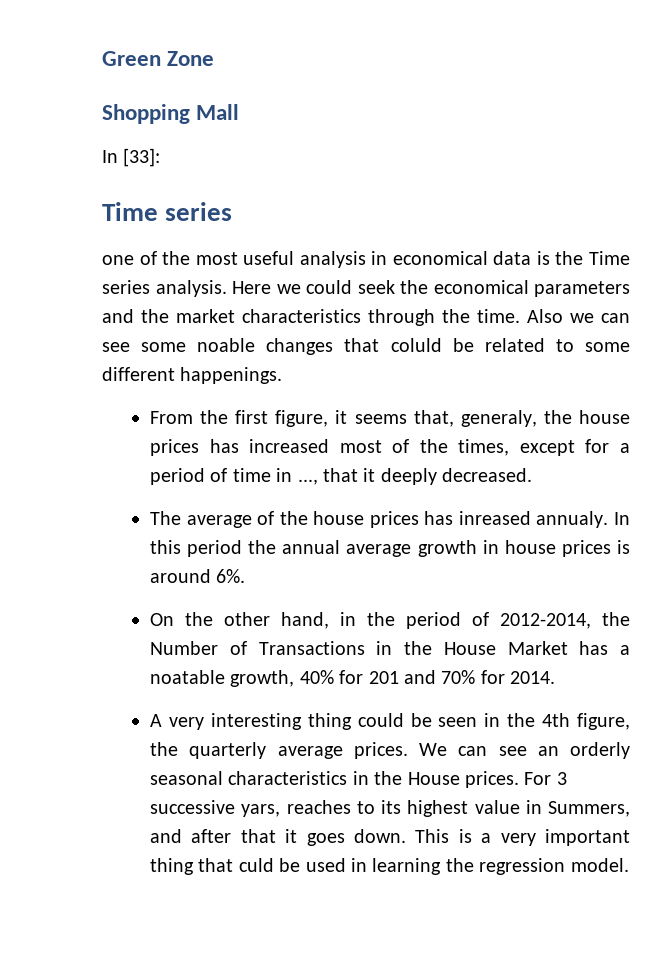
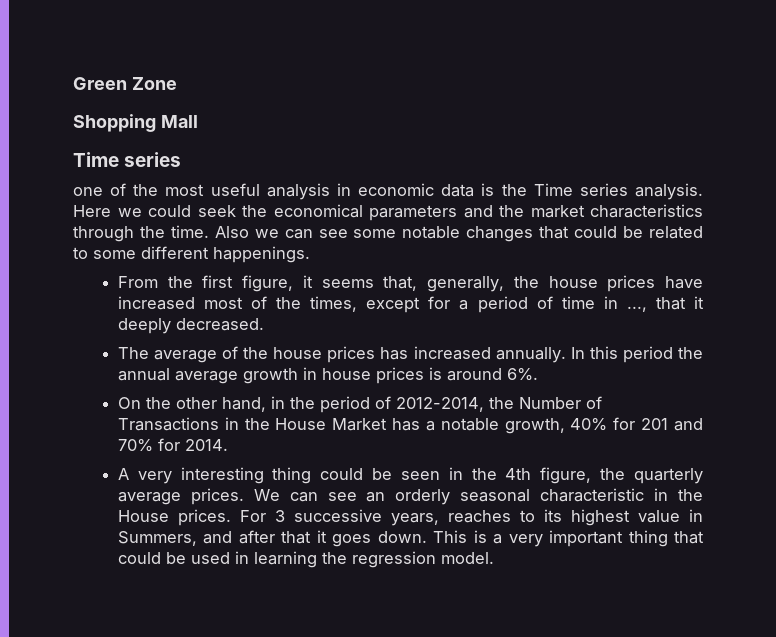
- In [33]:
- one of the most useful analysis in economical data is the Time series analysis.
+ one of the most useful analysis in economic data is the Time series analysis.
- Also we can see some noable changes that coluld be related to some different happenings.
+ Also we can see some notable changes that could be related to some different happenings.
- From the first figure, it seems that, generaly, the house prices has increased most of the times, except for a period of time in ..., that it deeply decreased.
+ From the first figure, it seems that, generally, the house prices have increased most of the times, except for a period of time in ..., that it deeply decreased.
- The average of the house prices has inreased annualy.
+ The average of the house prices has increased annually.
- On the other hand, in the period of 2012-2014, the Number of Transactions in the House Market has a noatable growth, 40% for 201 and 70% for 2014.
+ On the other hand, in the period of 2012-2014, the Number of Transactions in the House Market has a notable growth, 40% for 201 and 70% for 2014.
- We can see an orderly seasonal characteristics in the House prices.
+ We can see an orderly seasonal characteristic in the House prices.
- For 3 successive yars, reaches to its highest value in Summers, and after that it goes down.
+ For 3 successive years, reaches to its highest value in Summers, and after that it goes down.
- This is a very important thing that culd be used in learning the regression model.
+ This is a very important thing that could be used in learning the regression model.

